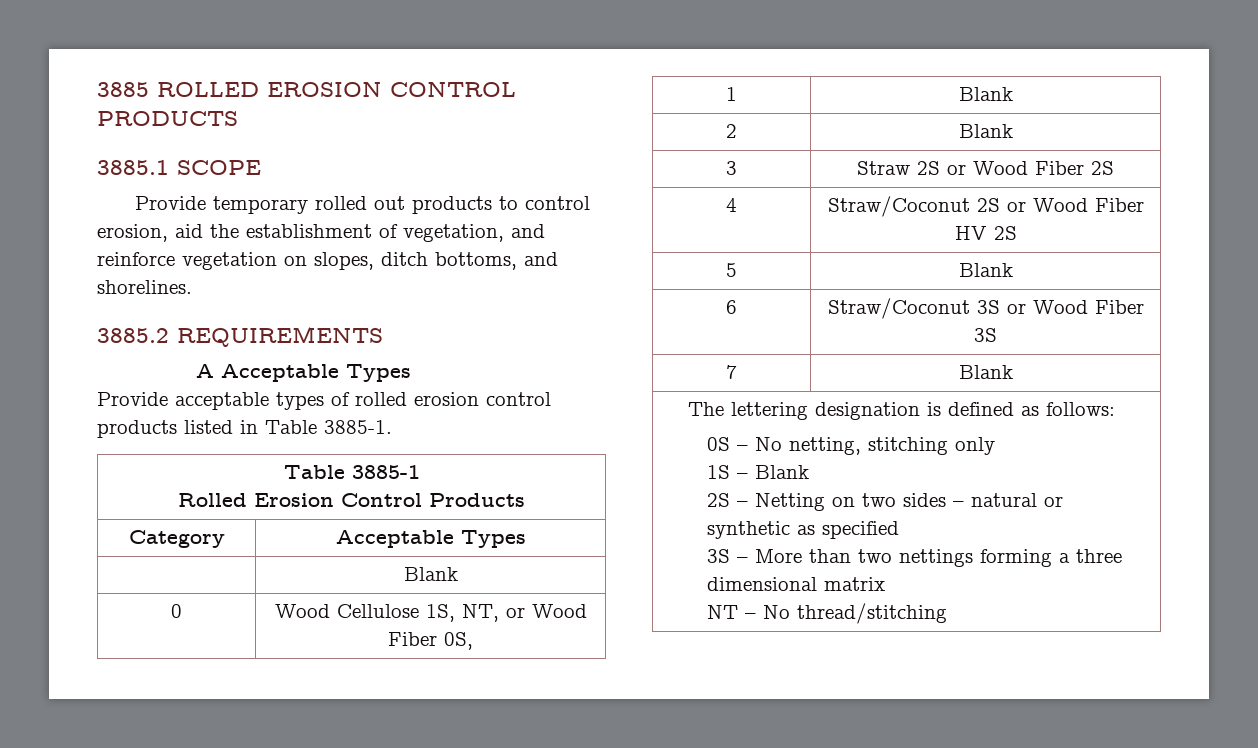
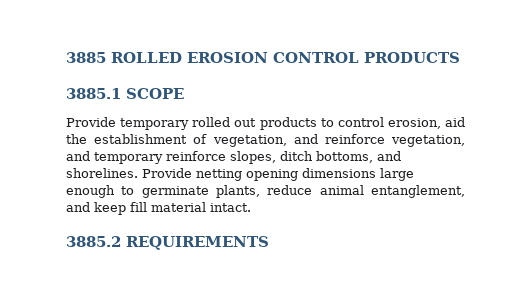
- Provide temporary rolled out products to control erosion, aid the establishment of vegetation, and reinforce vegetation on slopes, ditch bottoms, and shorelines.
+ Provide temporary rolled out products to control erosion, aid the establishment of vegetation, and reinforce vegetation, and temporary reinforce slopes, ditch bottoms, and shorelines. Provide netting opening dimensions large enough to germinate plants, reduce animal entanglement, and keep fill material intact.
  3885.2 REQUIREMENTS
- A Acceptable Types
- Provide acceptable types of rolled erosion control products listed in Table 3885-1.
- Table 3885-1
- Rolled Erosion Control Products
- Category | Acceptable Types
- | Blank
- 0 | Wood Cellulose 1S, NT, or Wood Fiber 0S,
- 1 | Blank
- 2 | Blank
- 3 | Straw 2S or Wood Fiber 2S
- 4 | Straw/Coconut 2S or Wood Fiber HV 2S
- 5 | Blank
- 6 | Straw/Coconut 3S or Wood Fiber 3S
- 7 | Blank
- The lettering designation is defined as follows:
- 0S – No netting, stitching only
- 1S – Blank
- 2S – Netting on two sides – natural or synthetic as specified
- 3S – More than two nettings forming a three dimensional matrix
- NT – No thread/stitching

